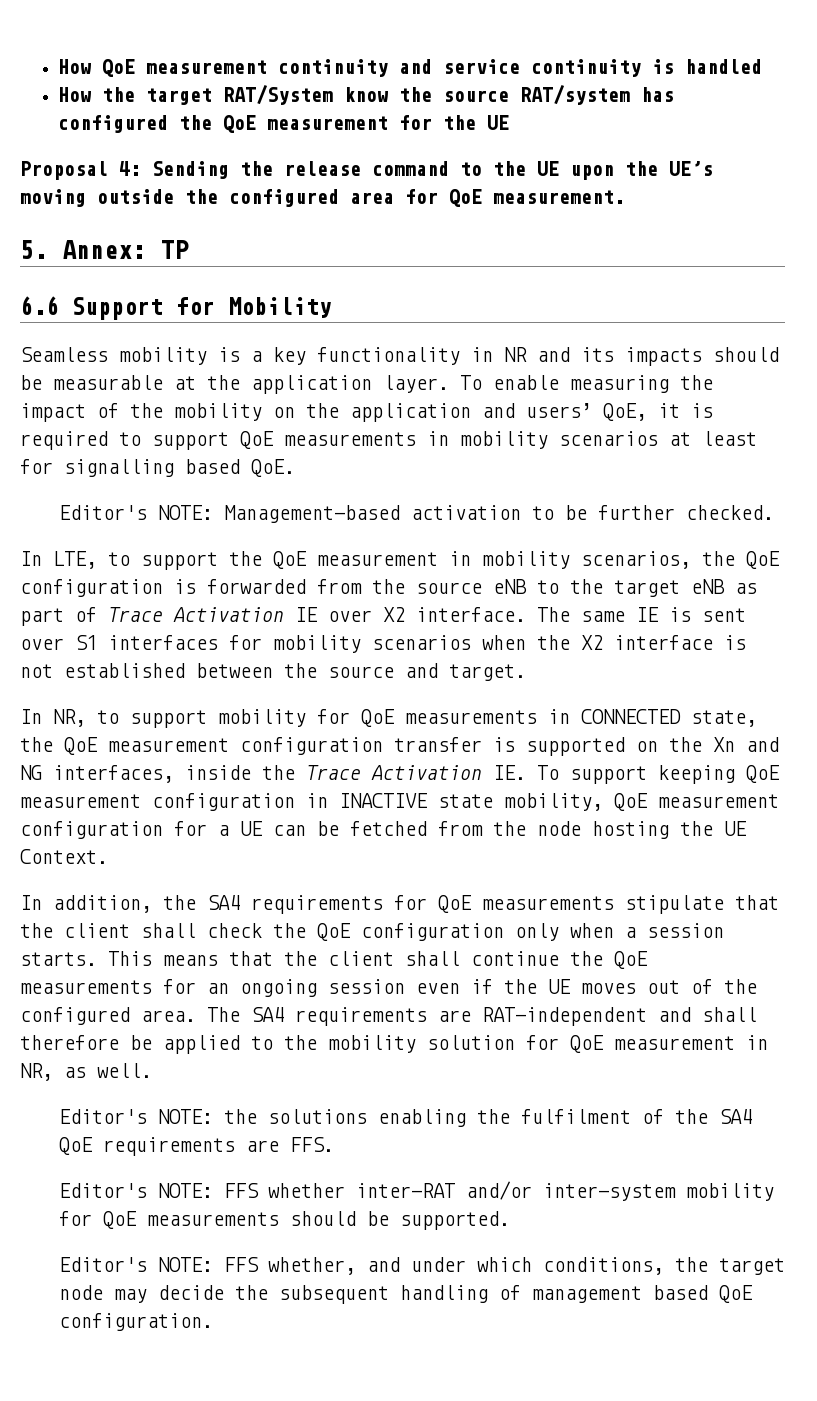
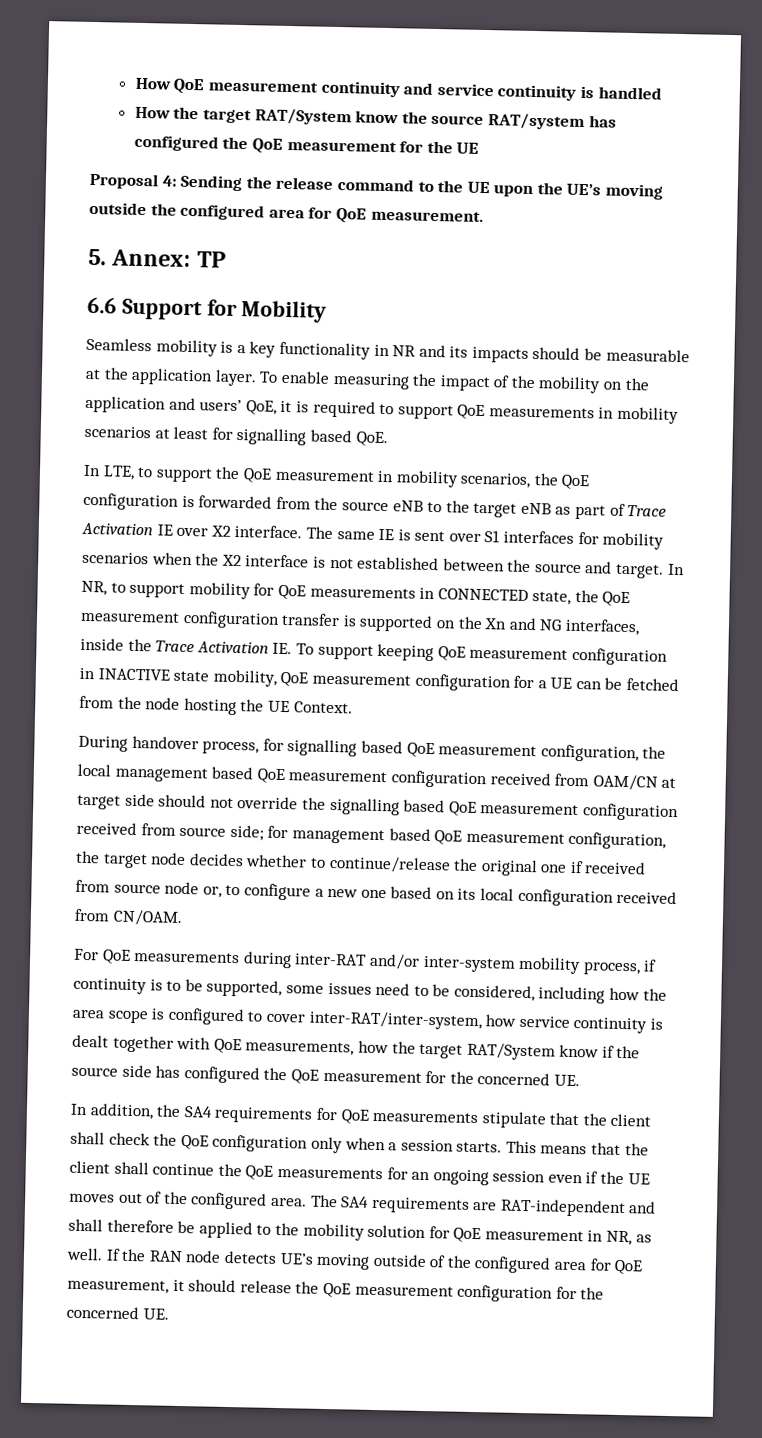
- Editor's NOTE: Management-based activation to be further checked.
- The same IE is sent over S1 interfaces for mobility scenarios when the X2 interface is not established between the source and target.
- In NR, to support mobility for QoE measurements in CONNECTED state, the QoE measurement configuration transfer is supported on the Xn and NG interfaces, inside the Trace Activation IE. To support keeping QoE measurement configuration in INACTIVE state mobility, QoE measurement configuration for a UE can be fetched from the node hosting the UE Context.
+ The same IE is sent over S1 interfaces for mobility scenarios when the X2 interface is not established between the source and target. In NR, to support mobility for QoE measurements in CONNECTED state, the QoE measurement configuration transfer is supported on the Xn and NG interfaces, inside the Trace Activation IE. To support keeping QoE measurement configuration in INACTIVE state mobility, QoE measurement configuration for a UE can be fetched from the node hosting the UE Context.
+ During handover process, for signalling based QoE measurement configuration, the local management based QoE measurement configuration received from OAM/CN at target side should not override the signalling based QoE measurement configuration received from source side; for management based QoE measurement configuration, the target node decides whether to continue/release the original one if received from source node or, to configure a new one based on its local configuration received from CN/OAM.
+ For QoE measurements during inter-RAT and/or inter-system mobility process, if continuity is to be supported, some issues need to be considered, including how the area scope is configured to cover inter-RAT/inter-system, how service continuity is dealt together with QoE measurements, how the target RAT/System know if the source side has configured the QoE measurement for the concerned UE.
- The SA4 requirements are RAT-independent and shall therefore be applied to the mobility solution for QoE measurement in NR, as well.
- Editor's NOTE: the solutions enabling the fulfilment of the SA4 QoE requirements are FFS.
- Editor's NOTE: FFS whether inter-RAT and/or inter-system mobility for QoE measurements should be supported.
- Editor's NOTE: FFS whether, and under which conditions, the target node may decide the subsequent handling of management based QoE configuration.
+ The SA4 requirements are RAT-independent and shall therefore be applied to the mobility solution for QoE measurement in NR, as well. If the RAN node detects UE’s moving outside of the configured area for QoE measurement, it should release the QoE measurement configuration for the concerned UE.

